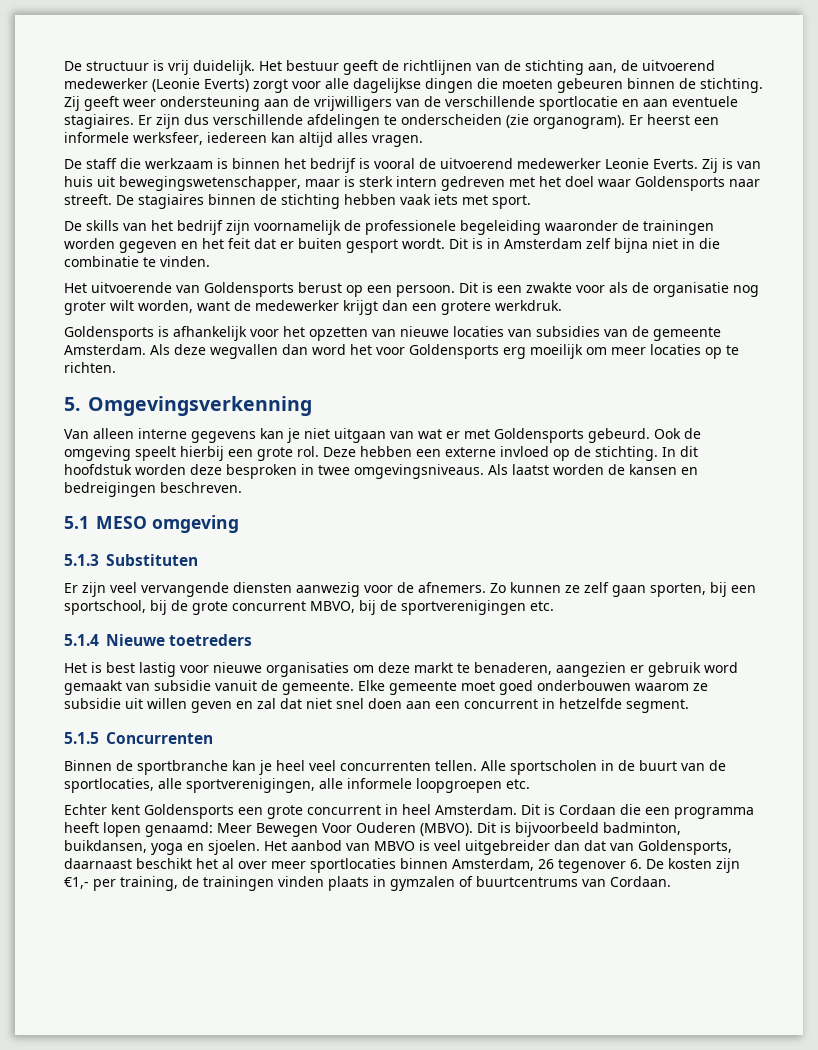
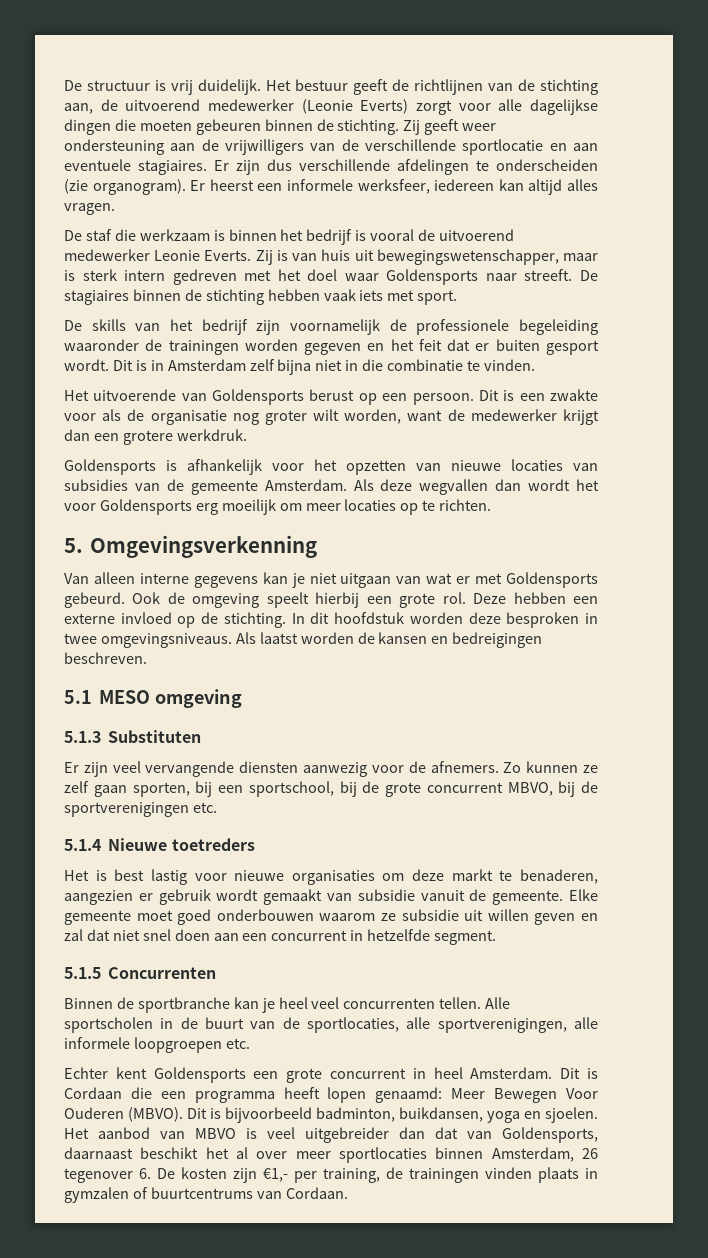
- De staff die werkzaam is binnen het bedrijf is vooral de uitvoerend medewerker Leonie Everts.
+ De staf die werkzaam is binnen het bedrijf is vooral de uitvoerend medewerker Leonie Everts.
- Als deze wegvallen dan word het voor Goldensports erg moeilijk om meer locaties op te richten.
+ Als deze wegvallen dan wordt het voor Goldensports erg moeilijk om meer locaties op te richten.
- Het is best lastig voor nieuwe organisaties om deze markt te benaderen, aangezien er gebruik word gemaakt van subsidie vanuit de gemeente.
+ Het is best lastig voor nieuwe organisaties om deze markt te benaderen, aangezien er gebruik wordt gemaakt van subsidie vanuit de gemeente.

